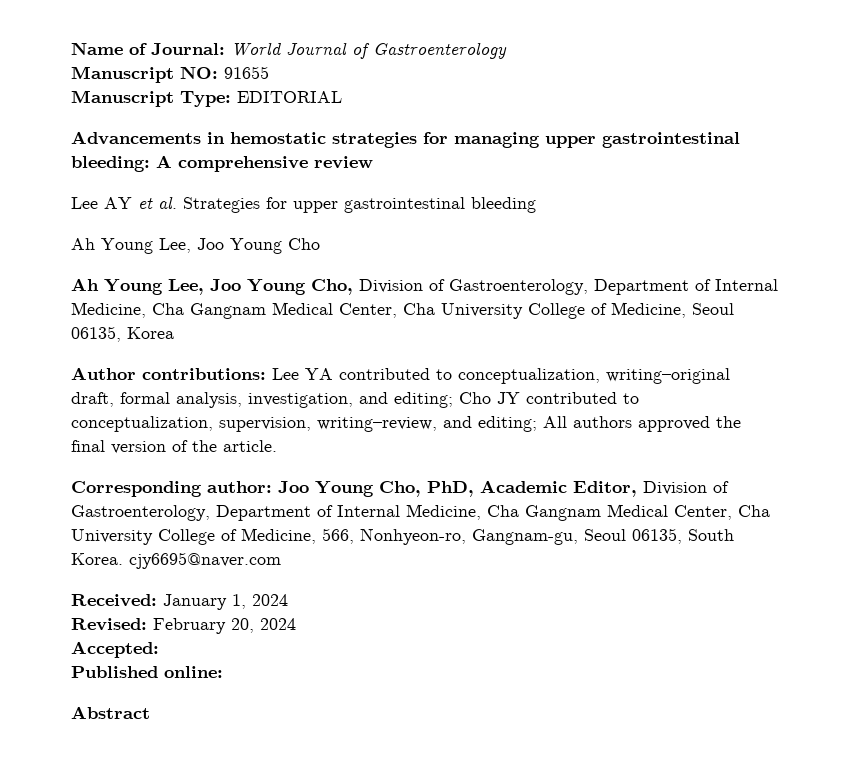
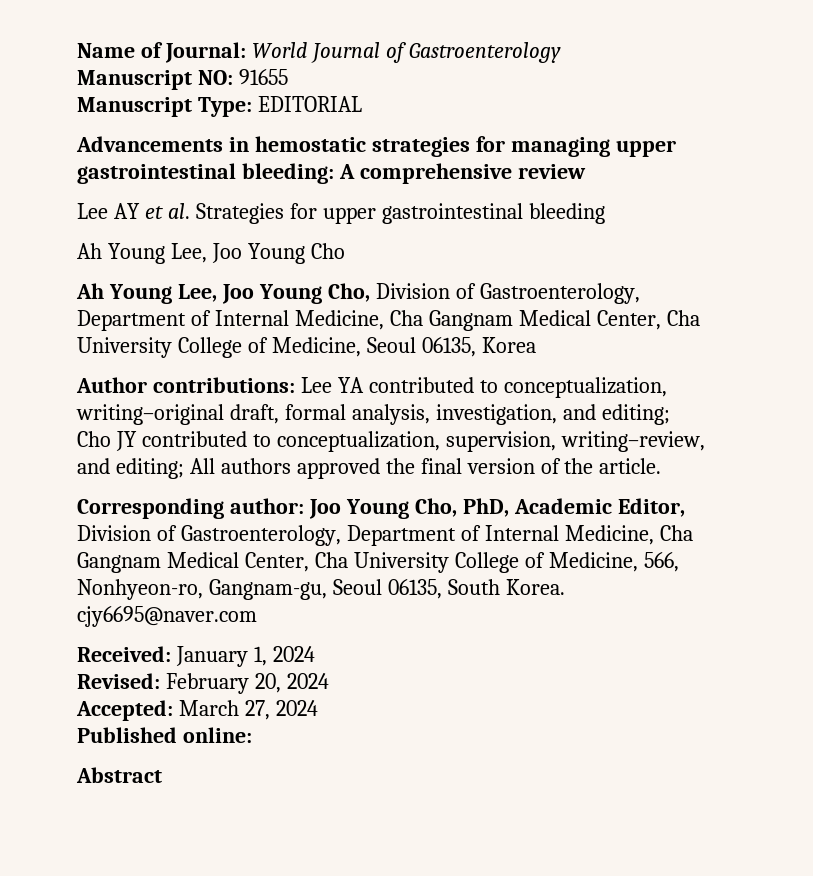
- Accepted:
+ Accepted: March 27, 2024

